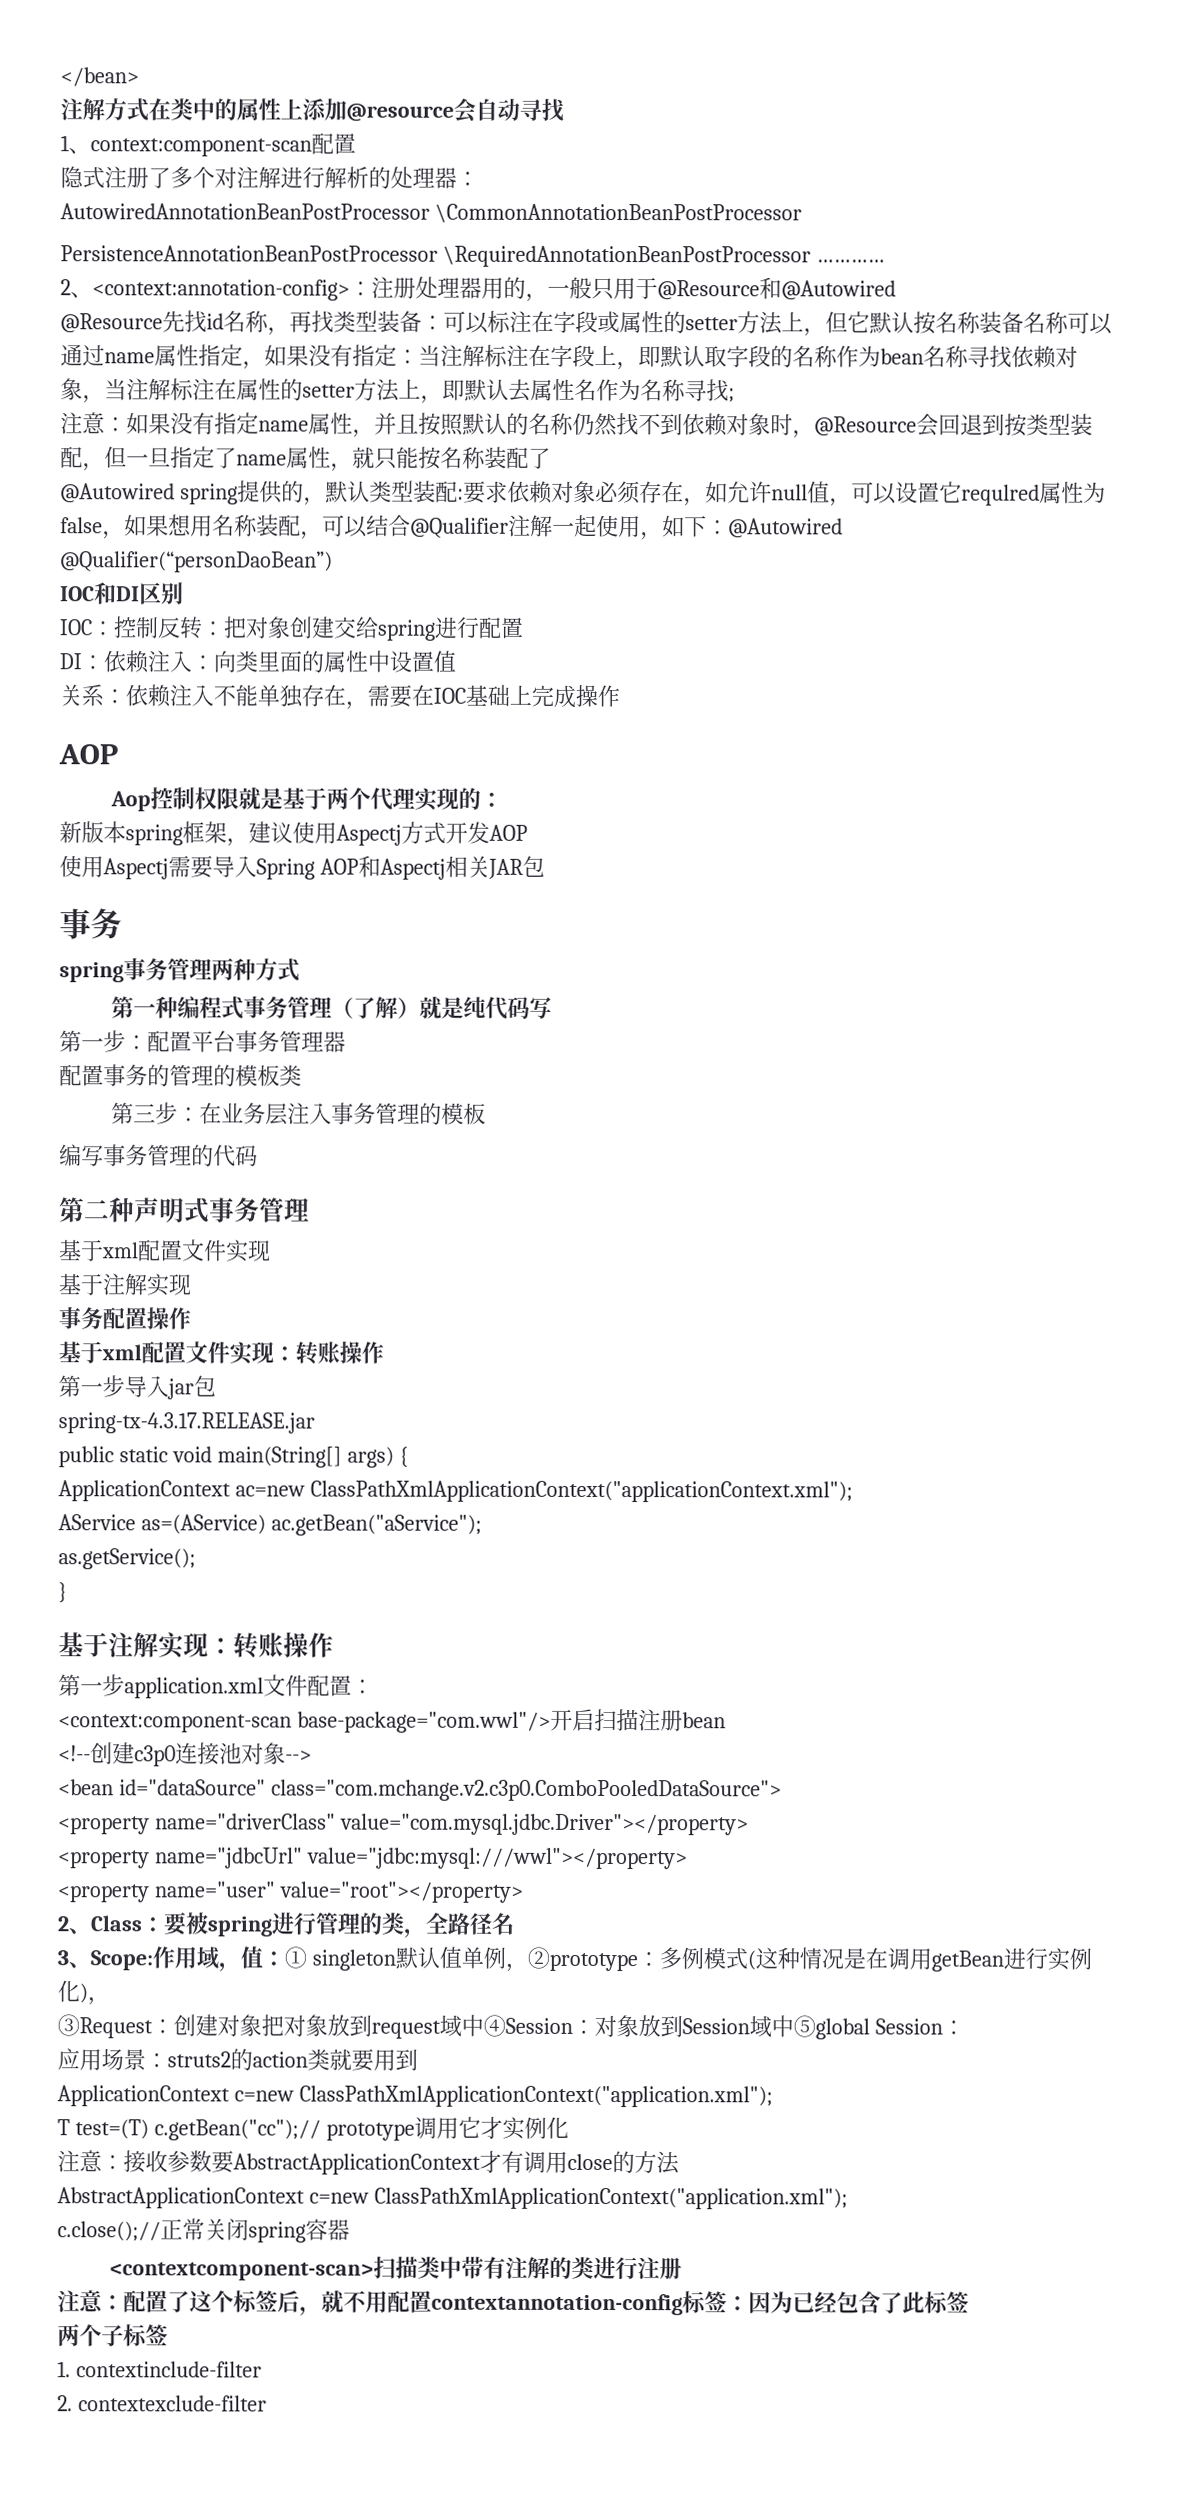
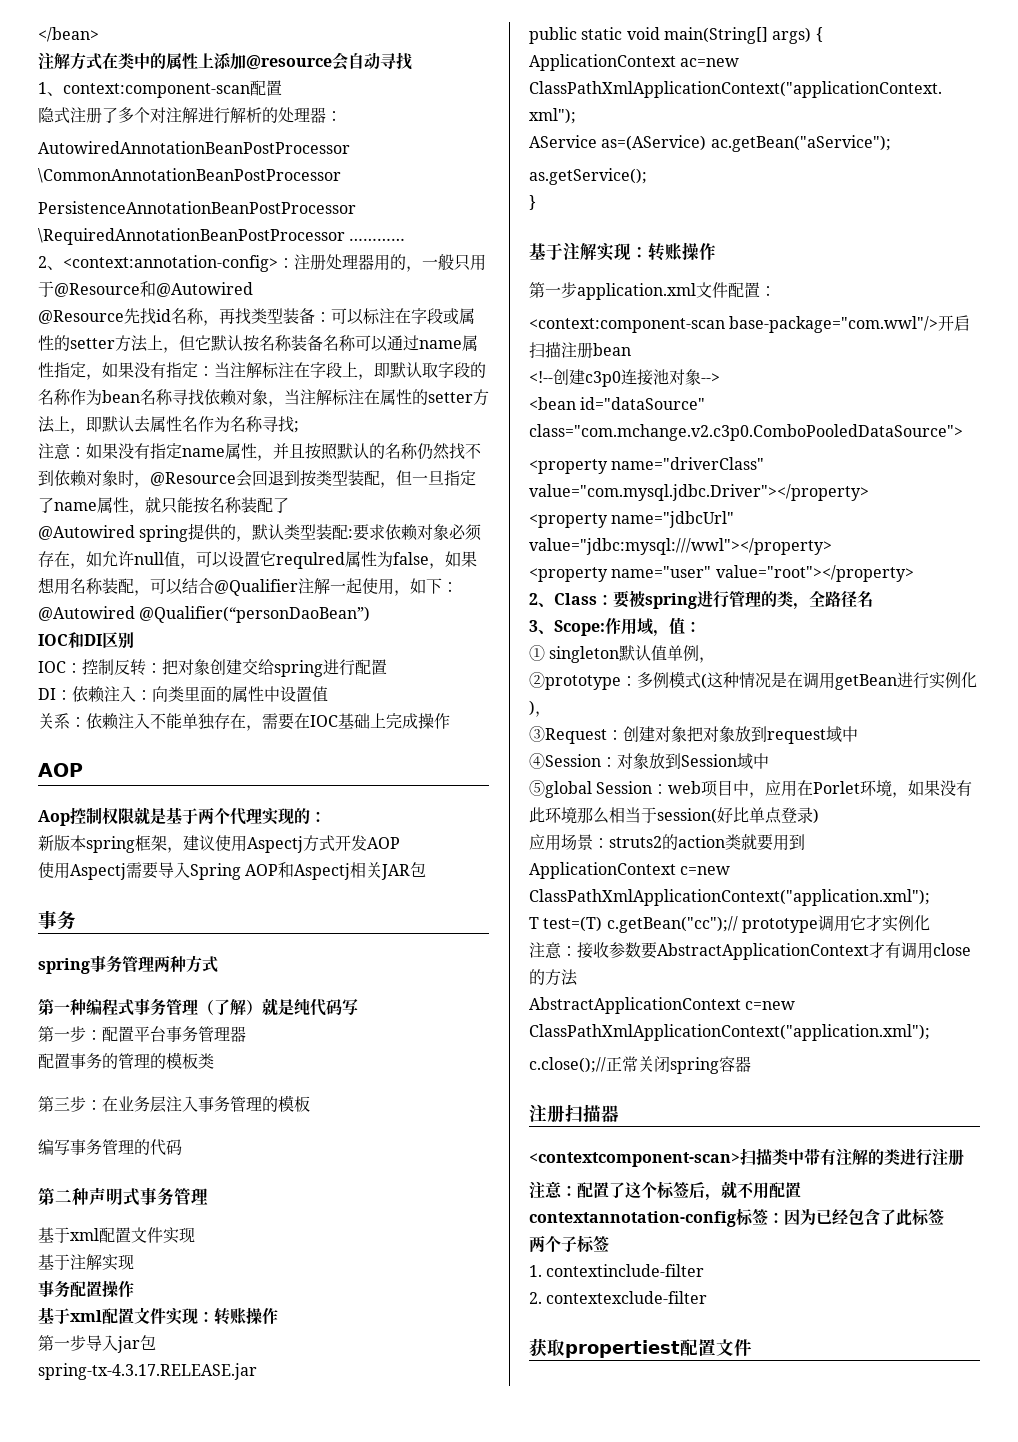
- 3、Scope:作用域，值：① singleton默认值单例，②prototype：多例模式(这种情况是在调用getBean进行实例化)，
+ 3、Scope:作用域，值：
+ ① singleton默认值单例，
+ ②prototype：多例模式(这种情况是在调用getBean进行实例化)，
- ③Request：创建对象把对象放到request域中④Session：对象放到Session域中⑤global Session：
+ ③Request：创建对象把对象放到request域中
+ ④Session：对象放到Session域中
+ ⑤global Session：web项目中，应用在Porlet环境，如果没有此环境那么相当于session(好比单点登录)
+ 注册扫描器
+ 获取propertiest配置文件

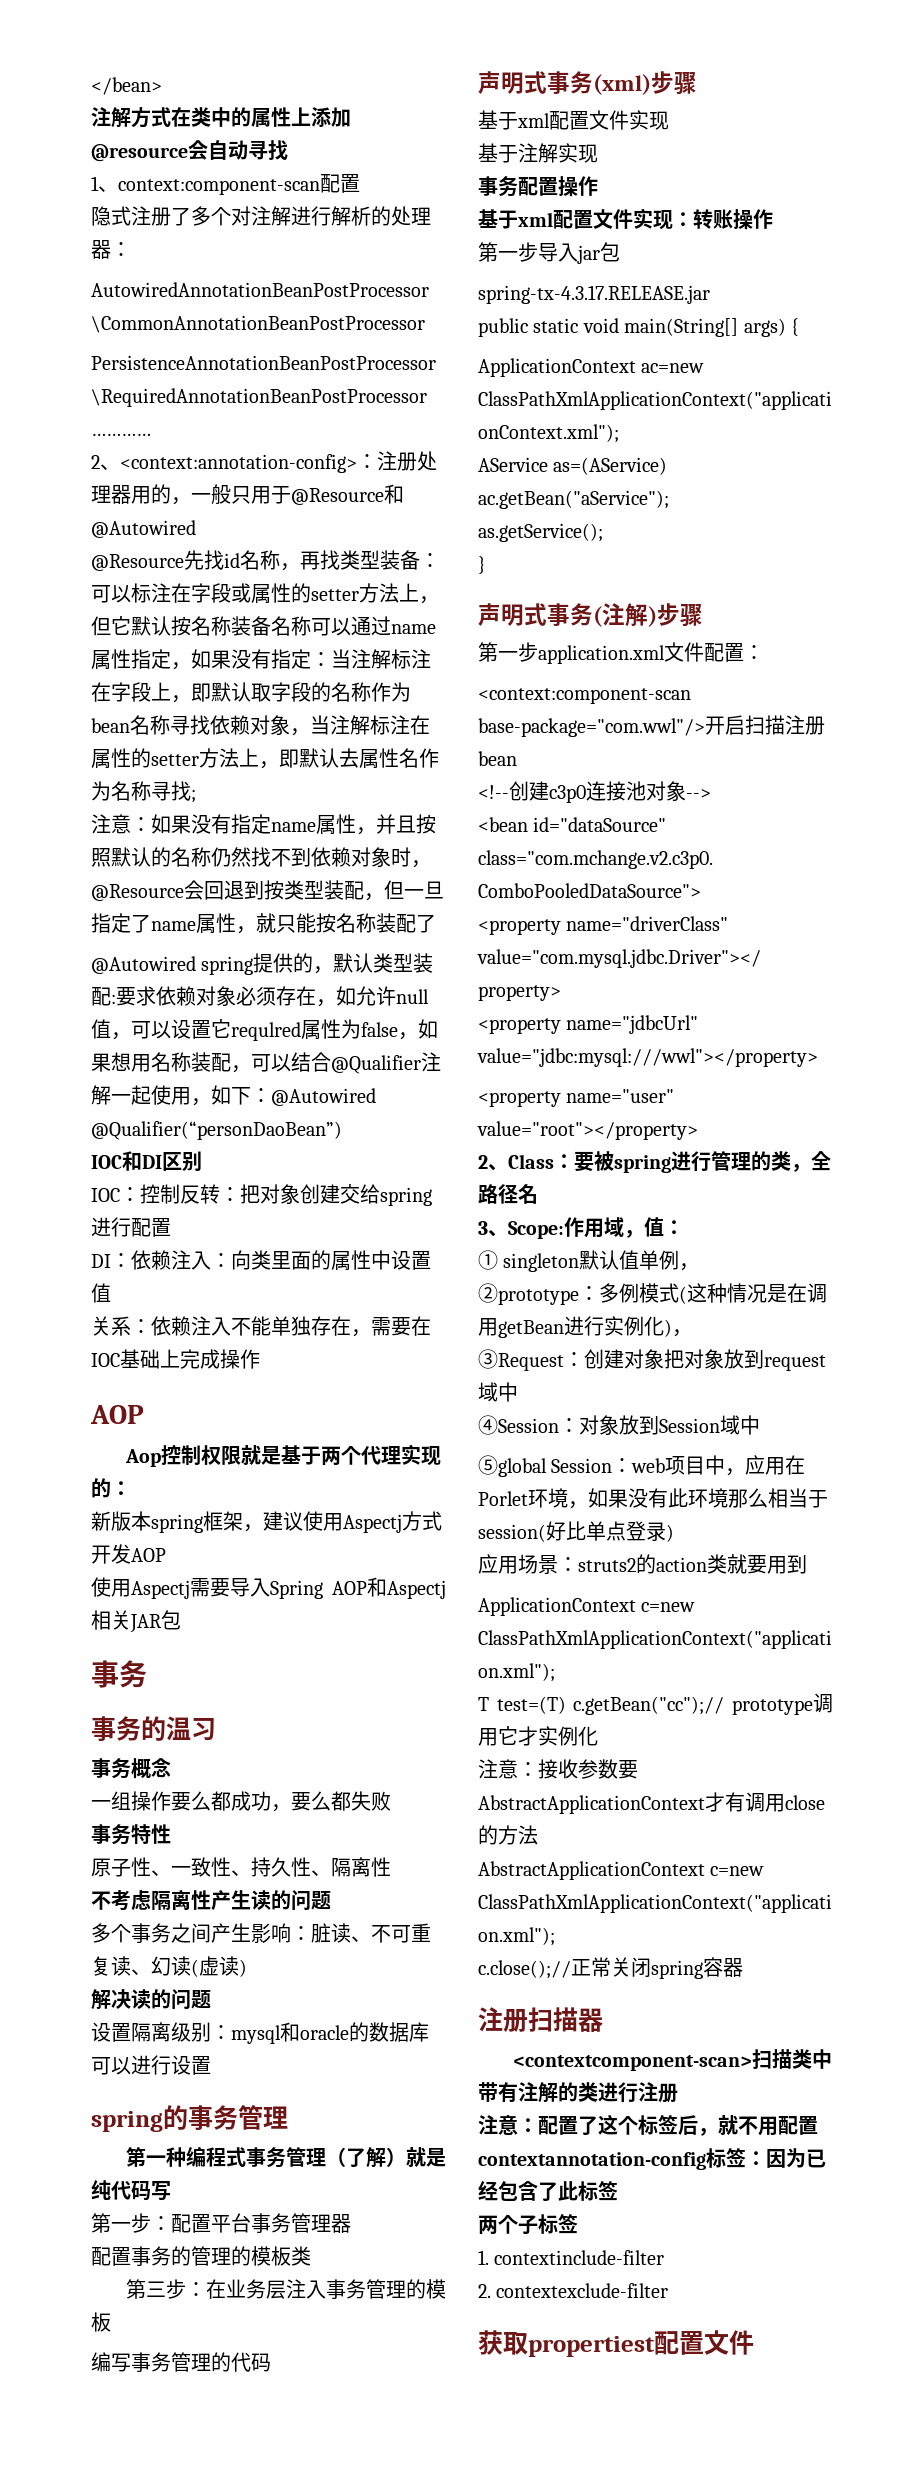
- spring事务管理两种方式
+ 事务的温习
+ 事务概念
+ 一组操作要么都成功，要么都失败
+ 事务特性
+ 原子性、一致性、持久性、隔离性
+ 不考虑隔离性产生读的问题
+ 多个事务之间产生影响：脏读、不可重复读、幻读(虚读)
+ 解决读的问题
+ 设置隔离级别：mysql和oracle的数据库可以进行设置
+ spring的事务管理
- 第二种声明式事务管理
+ 声明式事务(xml)步骤
- 基于注解实现：转账操作
+ 声明式事务(注解)步骤

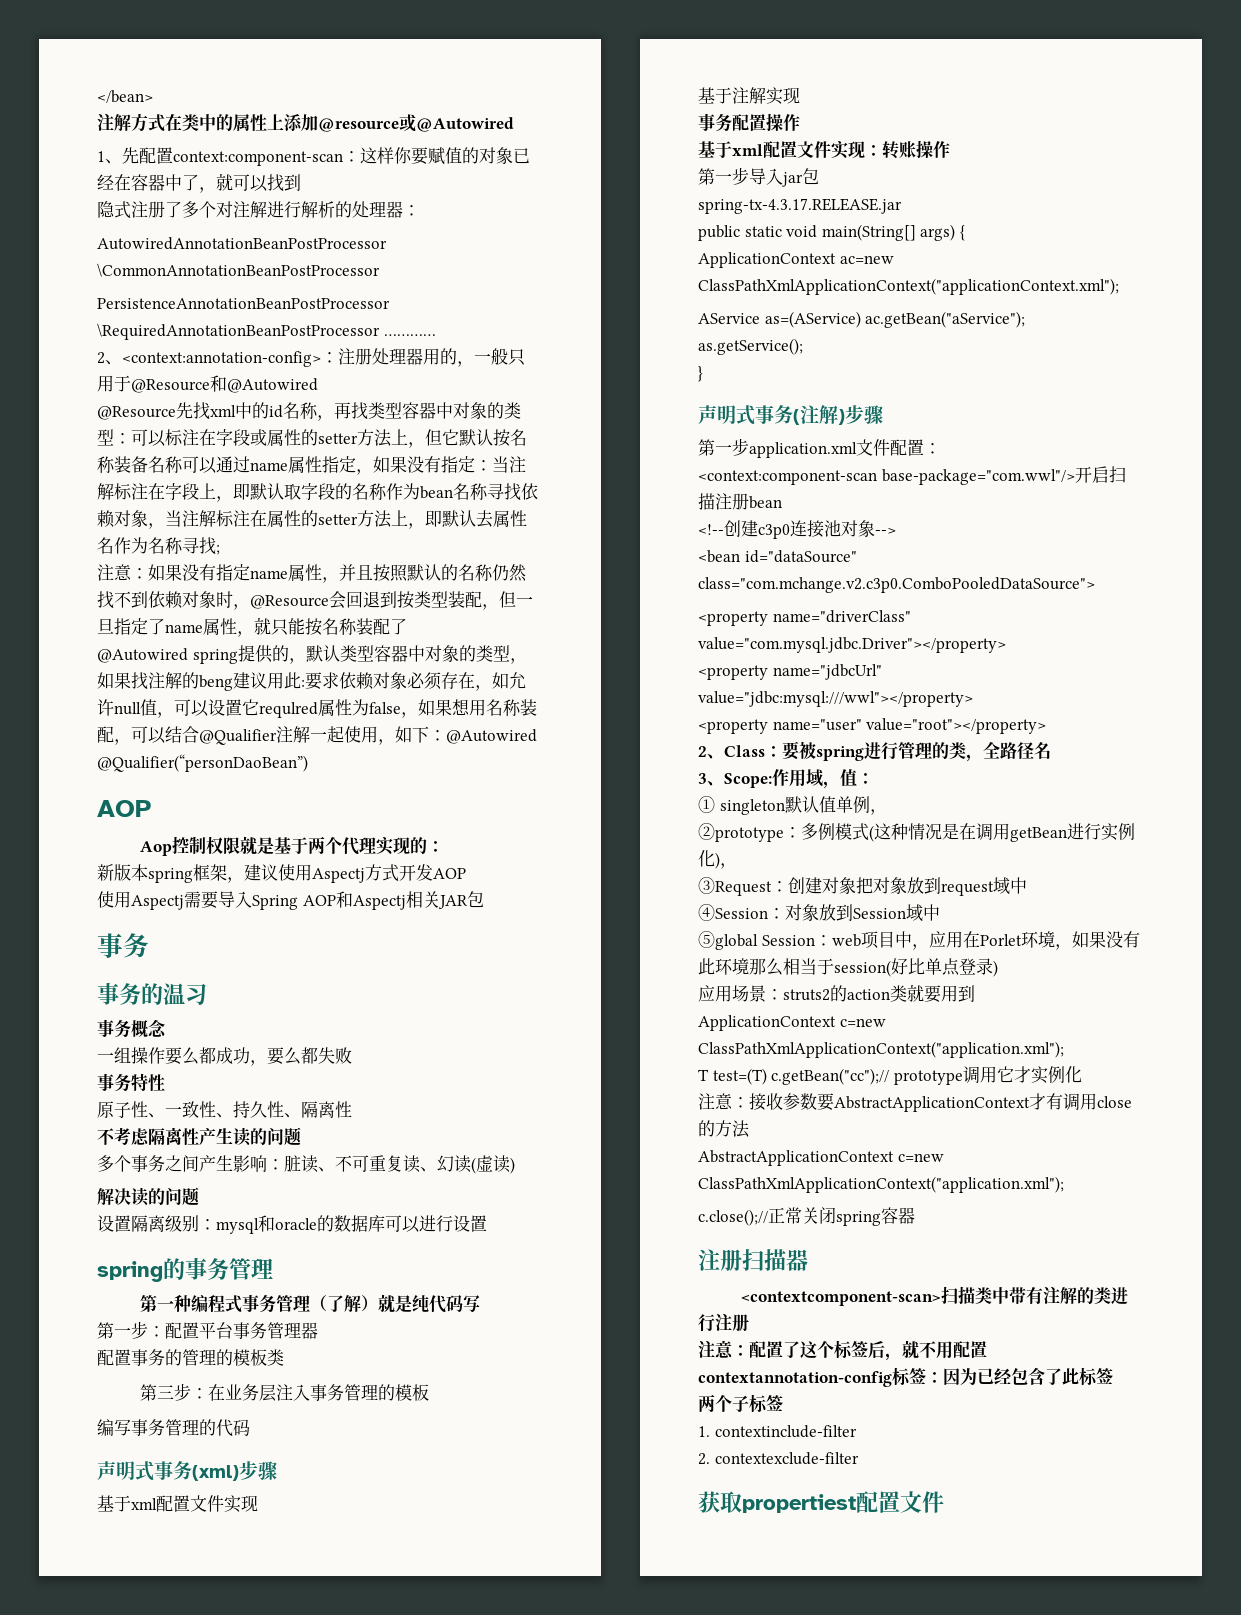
- 注解方式在类中的属性上添加@resource会自动寻找
+ 注解方式在类中的属性上添加@resource或@Autowired
- 1、context:component-scan配置
+ 1、先配置context:component-scan：这样你要赋值的对象已经在容器中了，就可以找到
- @Resource先找id名称，再找类型装备：
+ @Resource先找xml中的id名称，再找类型容器中对象的类型：
- @Autowired spring提供的，默认类型装配:要求依赖对象必须存在，如允许null值，可以设置它requlred属性为false，如果想用名称装配，可以结合@Qualifier注解一起使用，如下：@Autowired @Qualifier(“personDaoBean”)
+ @Autowired spring提供的，默认类型容器中对象的类型，如果找注解的beng建议用此:要求依赖对象必须存在，如允许null值，可以设置它requlred属性为false，如果想用名称装配，可以结合@Qualifier注解一起使用，如下：@Autowired @Qualifier(“personDaoBean”)
- IOC和DI区别
- IOC：控制反转：把对象创建交给spring进行配置
- DI：依赖注入：向类里面的属性中设置值
- 关系：依赖注入不能单独存在，需要在IOC基础上完成操作

